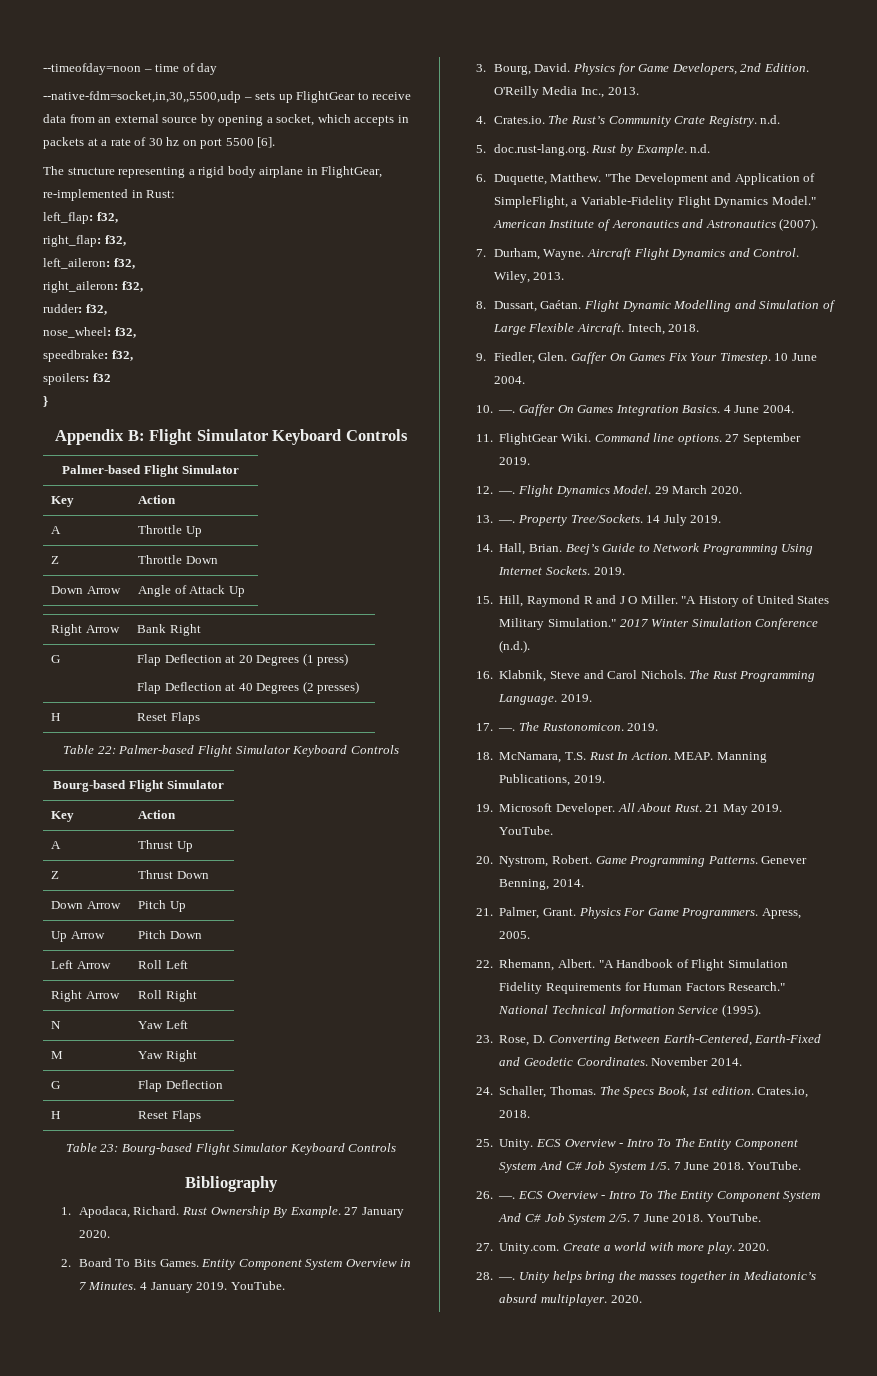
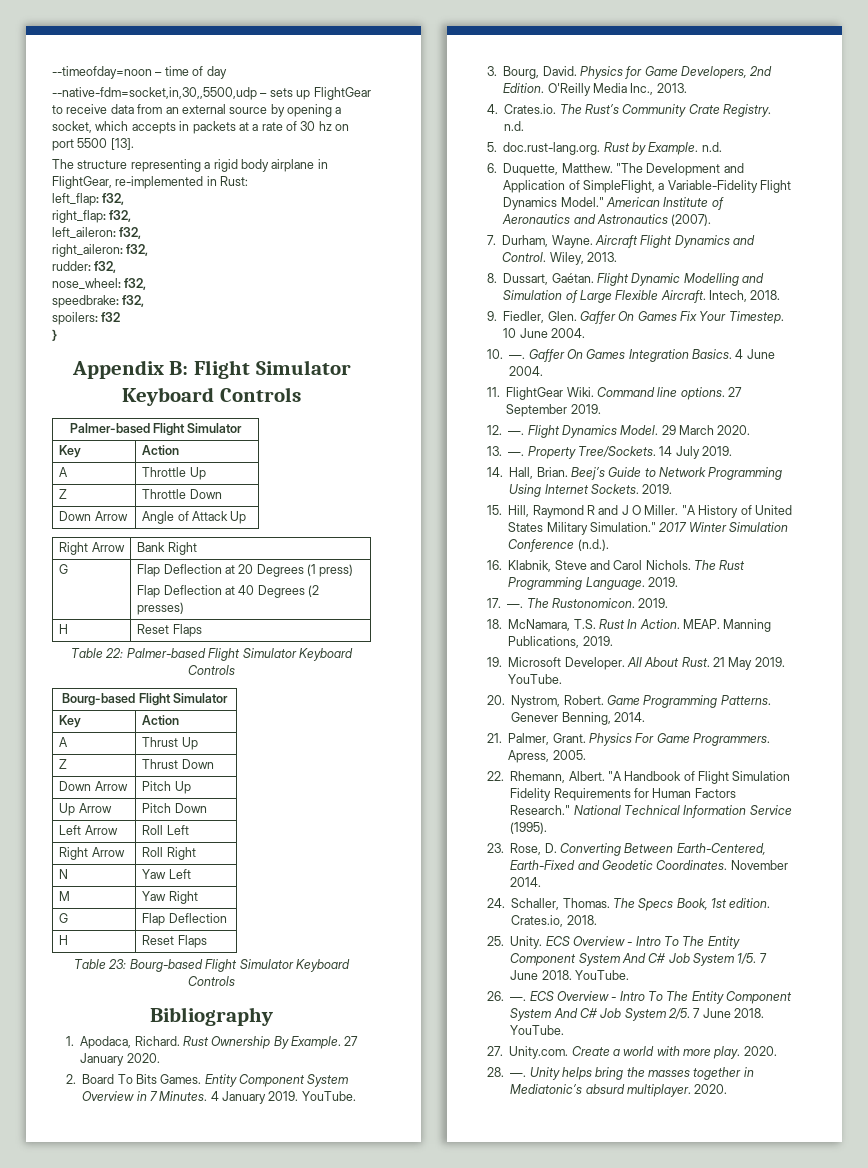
- --native-fdm=socket,in,30,,5500,udp – sets up FlightGear to receive data from an external source by opening a socket, which accepts in packets at a rate of 30 hz on port 5500 [6].
+ --native-fdm=socket,in,30,,5500,udp – sets up FlightGear to receive data from an external source by opening a socket, which accepts in packets at a rate of 30 hz on port 5500 [13].

